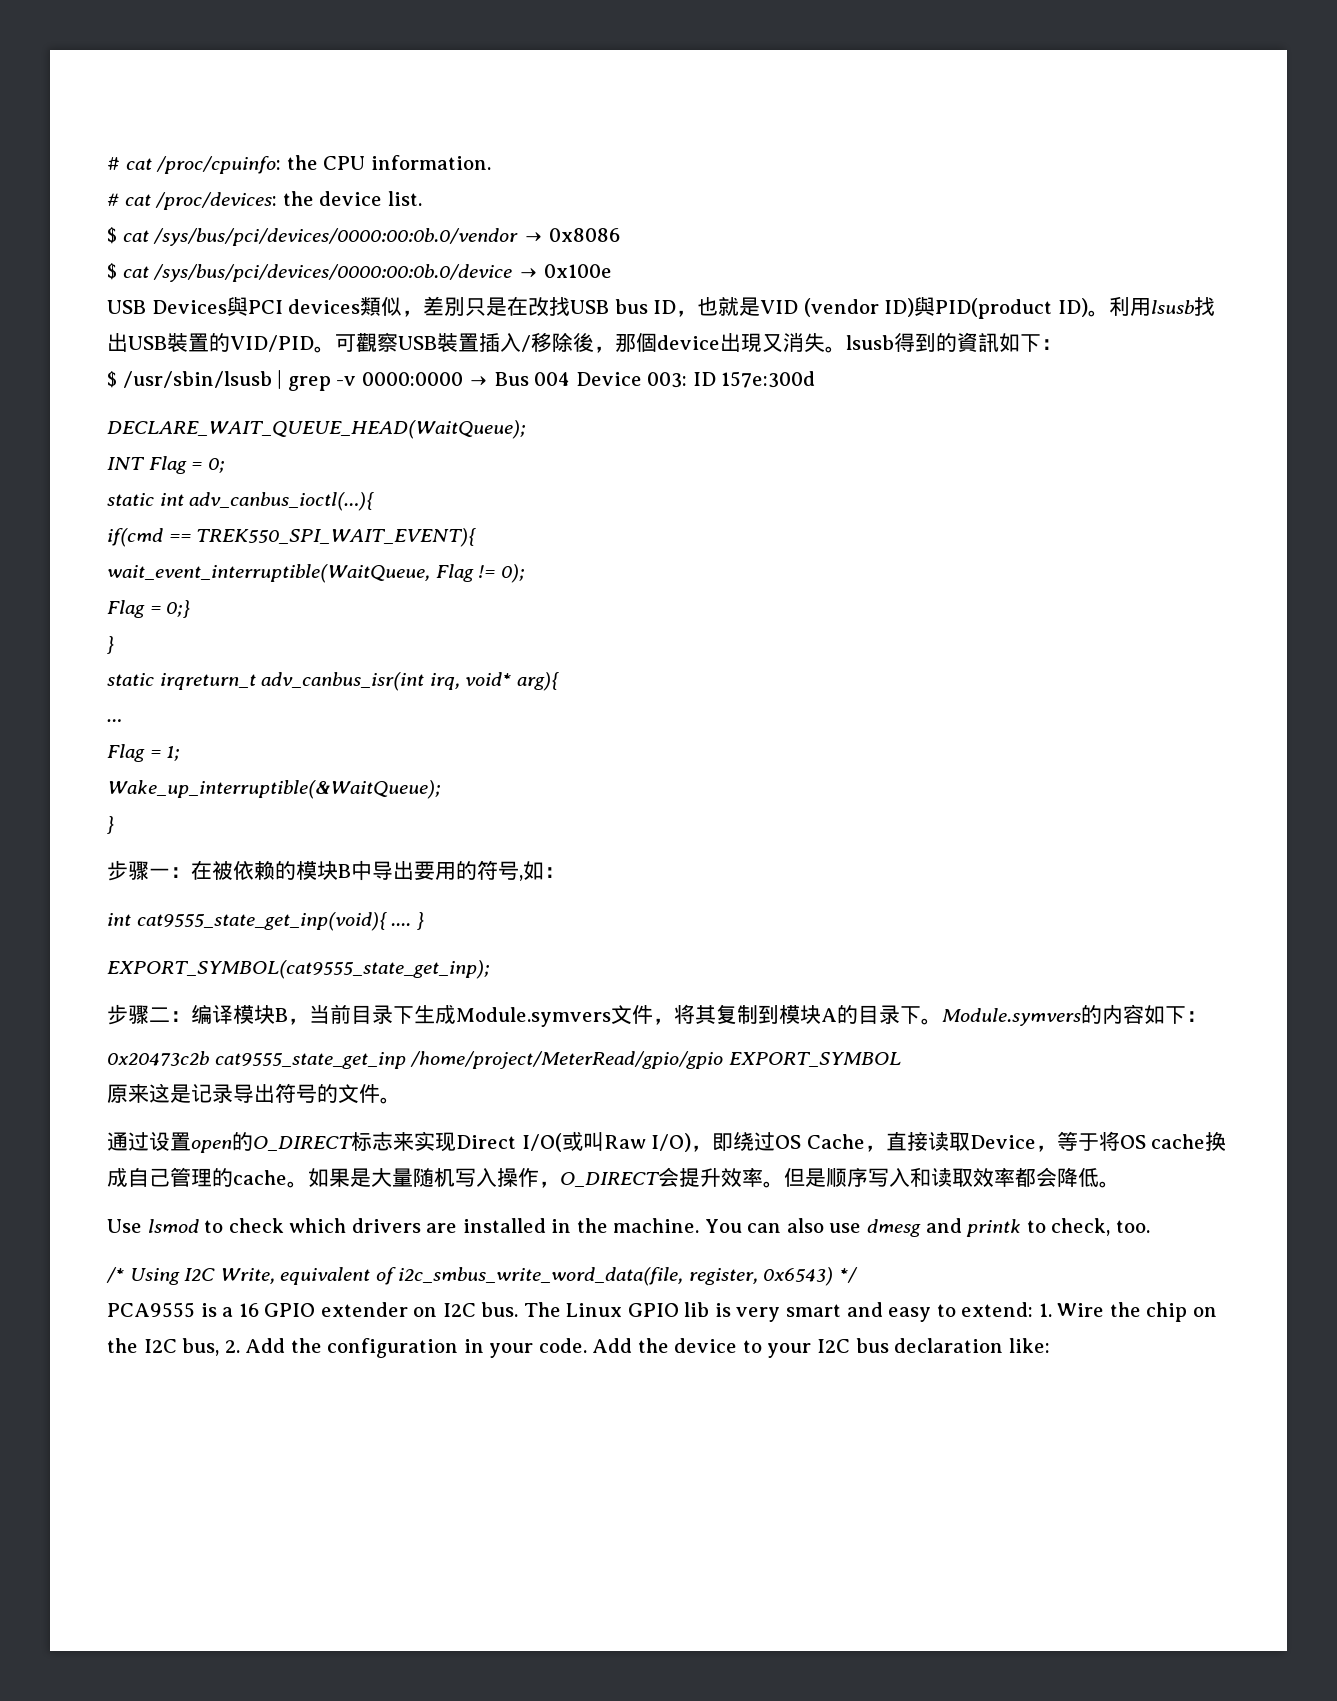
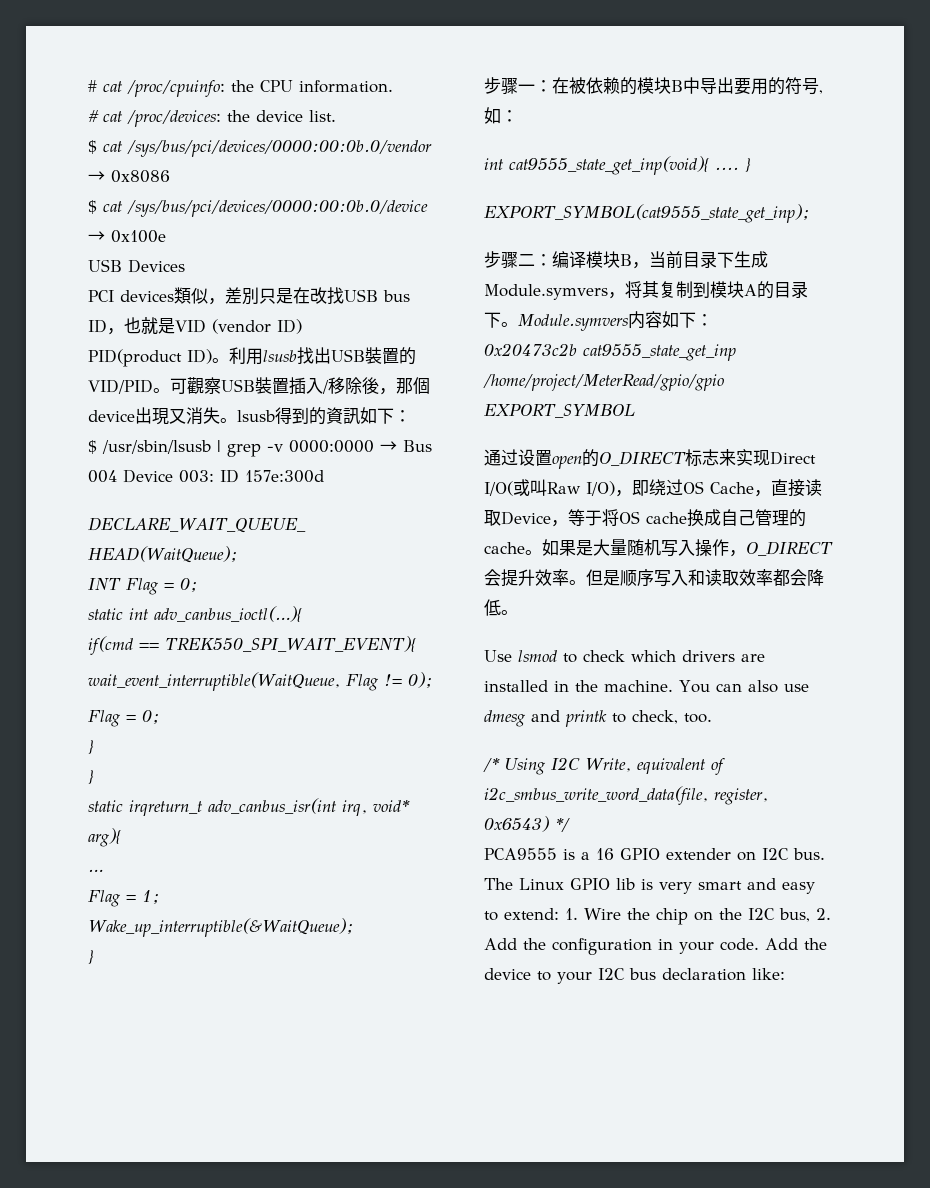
- USB Devices與PCI devices類似，差別只是在改找USB bus ID，也就是VID (vendor ID)與PID(product ID)。
+ USB Devices
+ PCI devices類似，差別只是在改找USB bus ID，也就是VID (vendor ID)
+ PID(product ID)。
  wait_event_interruptible(WaitQueue, Flag != 0);
- Flag = 0;}
+ Flag = 0;
+ }
- 步骤二：编译模块B，当前目录下生成Module.symvers文件，将其复制到模块A的目录下。
+ 步骤二：编译模块B，当前目录下生成Module.symvers，将其复制到模块A的目录下。
- Module.symvers的内容如下：
+ Module.symvers内容如下：
- 原来这是记录导出符号的文件。

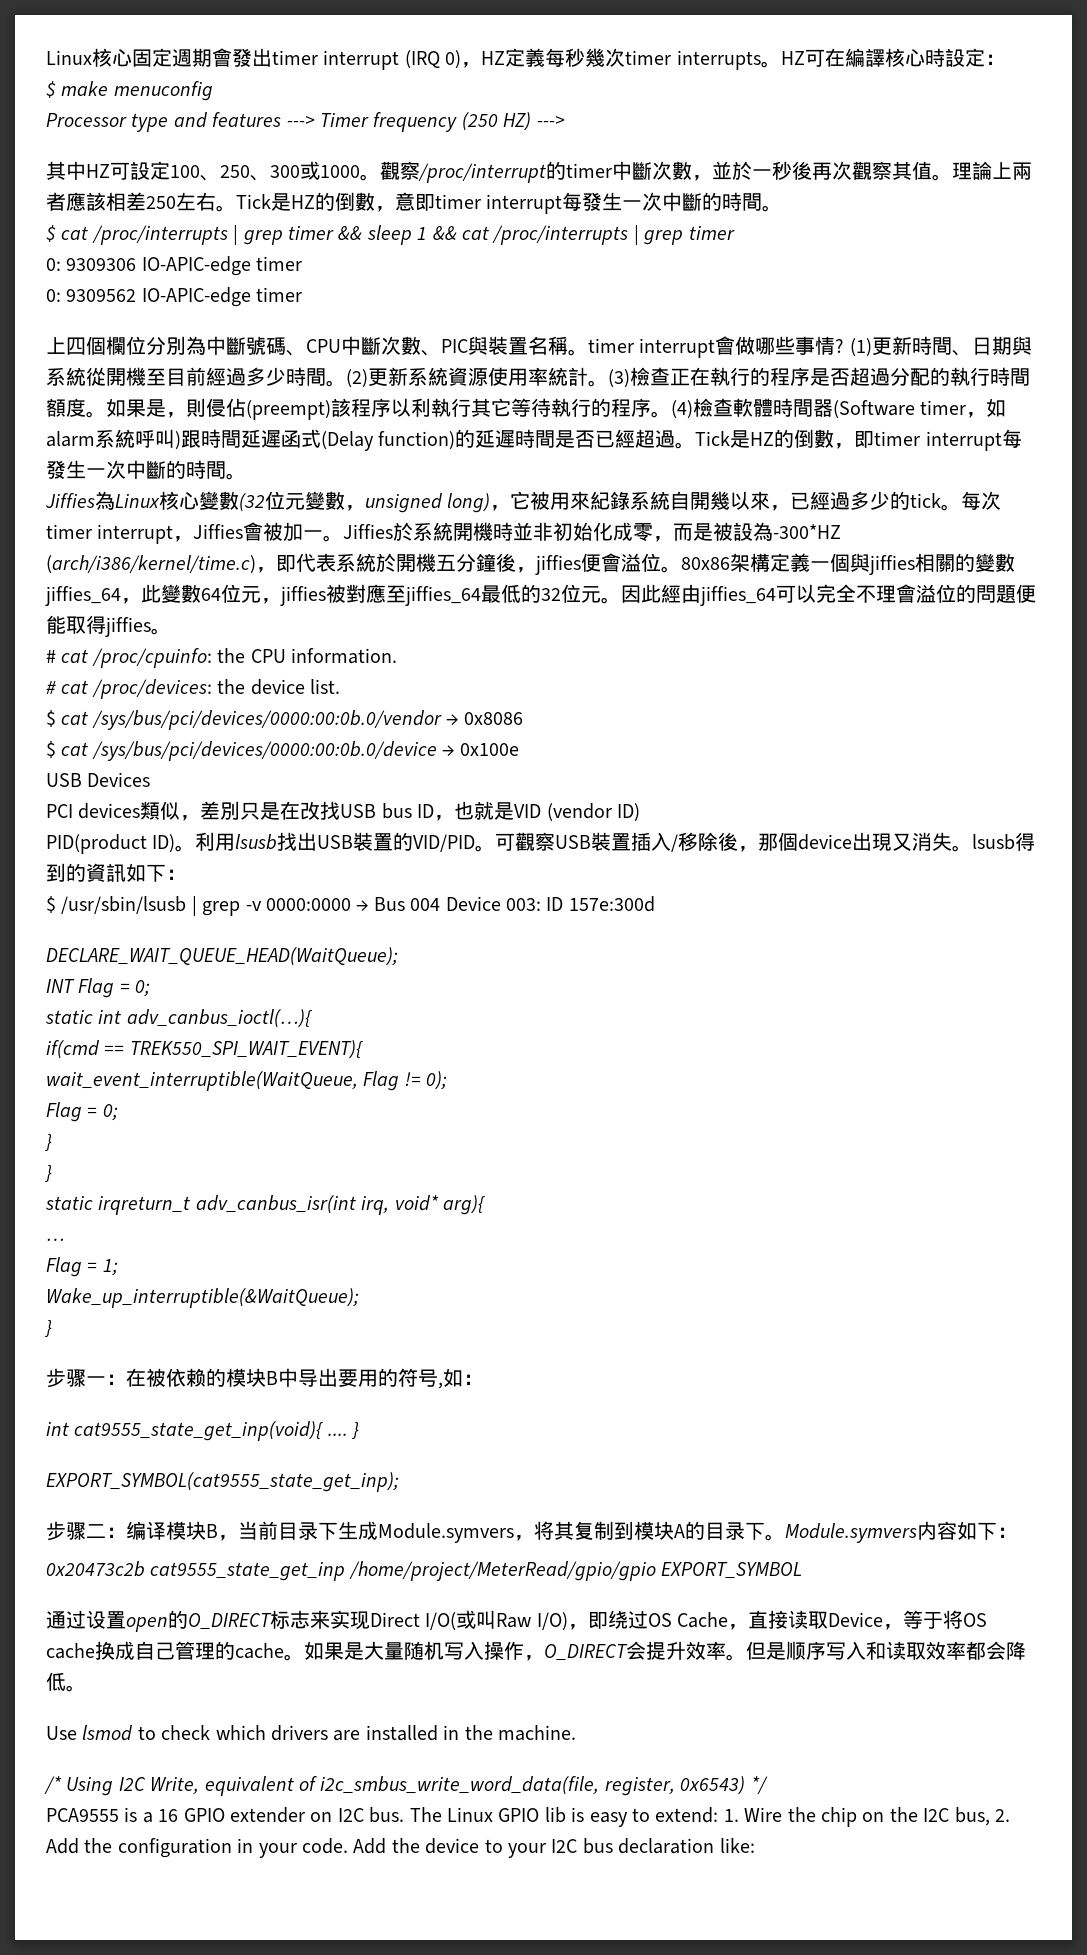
+ Linux核心固定週期會發出timer interrupt (IRQ 0)，HZ定義每秒幾次timer interrupts。HZ可在編譯核心時設定：
+ $ make menuconfig
+ Processor type and features ---> Timer frequency (250 HZ) --->
+ 其中HZ可設定100、250、300或1000。觀察/proc/interrupt的timer中斷次數，並於一秒後再次觀察其值。理論上兩者應該相差250左右。Tick是HZ的倒數，意即timer interrupt每發生一次中斷的時間。
+ $ cat /proc/interrupts | grep timer && sleep 1 && cat /proc/interrupts | grep timer
+ 0: 9309306 IO-APIC-edge timer
+ 0: 9309562 IO-APIC-edge timer
+ 上四個欄位分別為中斷號碼、CPU中斷次數、PIC與裝置名稱。timer interrupt會做哪些事情? (1)更新時間、日期與系統從開機至目前經過多少時間。(2)更新系統資源使用率統計。(3)檢查正在執行的程序是否超過分配的執行時間額度。如果是，則侵佔(preempt)該程序以利執行其它等待執行的程序。(4)檢查軟體時間器(Software timer，如alarm系統呼叫)跟時間延遲函式(Delay function)的延遲時間是否已經超過。Tick是HZ的倒數，即timer interrupt每發生一次中斷的時間。
+ Jiffies為Linux核心變數(32位元變數，unsigned long)，它被用來紀錄系統自開幾以來，已經過多少的tick。每次timer interrupt，Jiffies會被加一。Jiffies於系統開機時並非初始化成零，而是被設為-300*HZ (arch/i386/kernel/time.c)，即代表系統於開機五分鐘後，jiffies便會溢位。80x86架構定義一個與jiffies相關的變數jiffies_64，此變數64位元，jiffies被對應至jiffies_64最低的32位元。因此經由jiffies_64可以完全不理會溢位的問題便能取得jiffies。
- You can also use dmesg and printk to check, too.
- The Linux GPIO lib is very smart and easy to extend: 1. Wire the chip on the I2C bus, 2. Add the configuration in your code.
+ The Linux GPIO lib is easy to extend: 1. Wire the chip on the I2C bus, 2. Add the configuration in your code.

